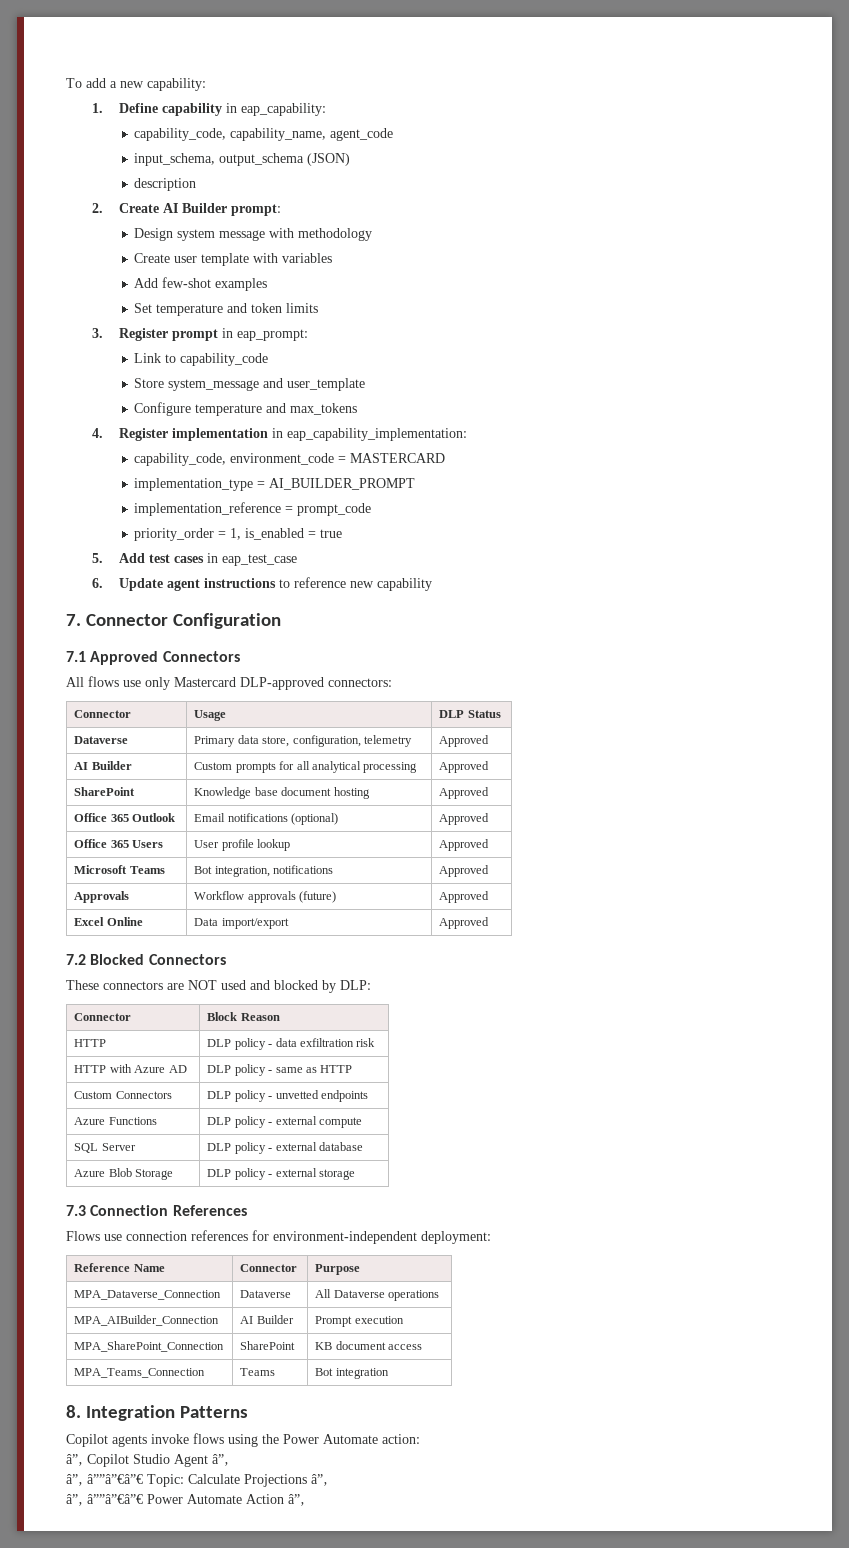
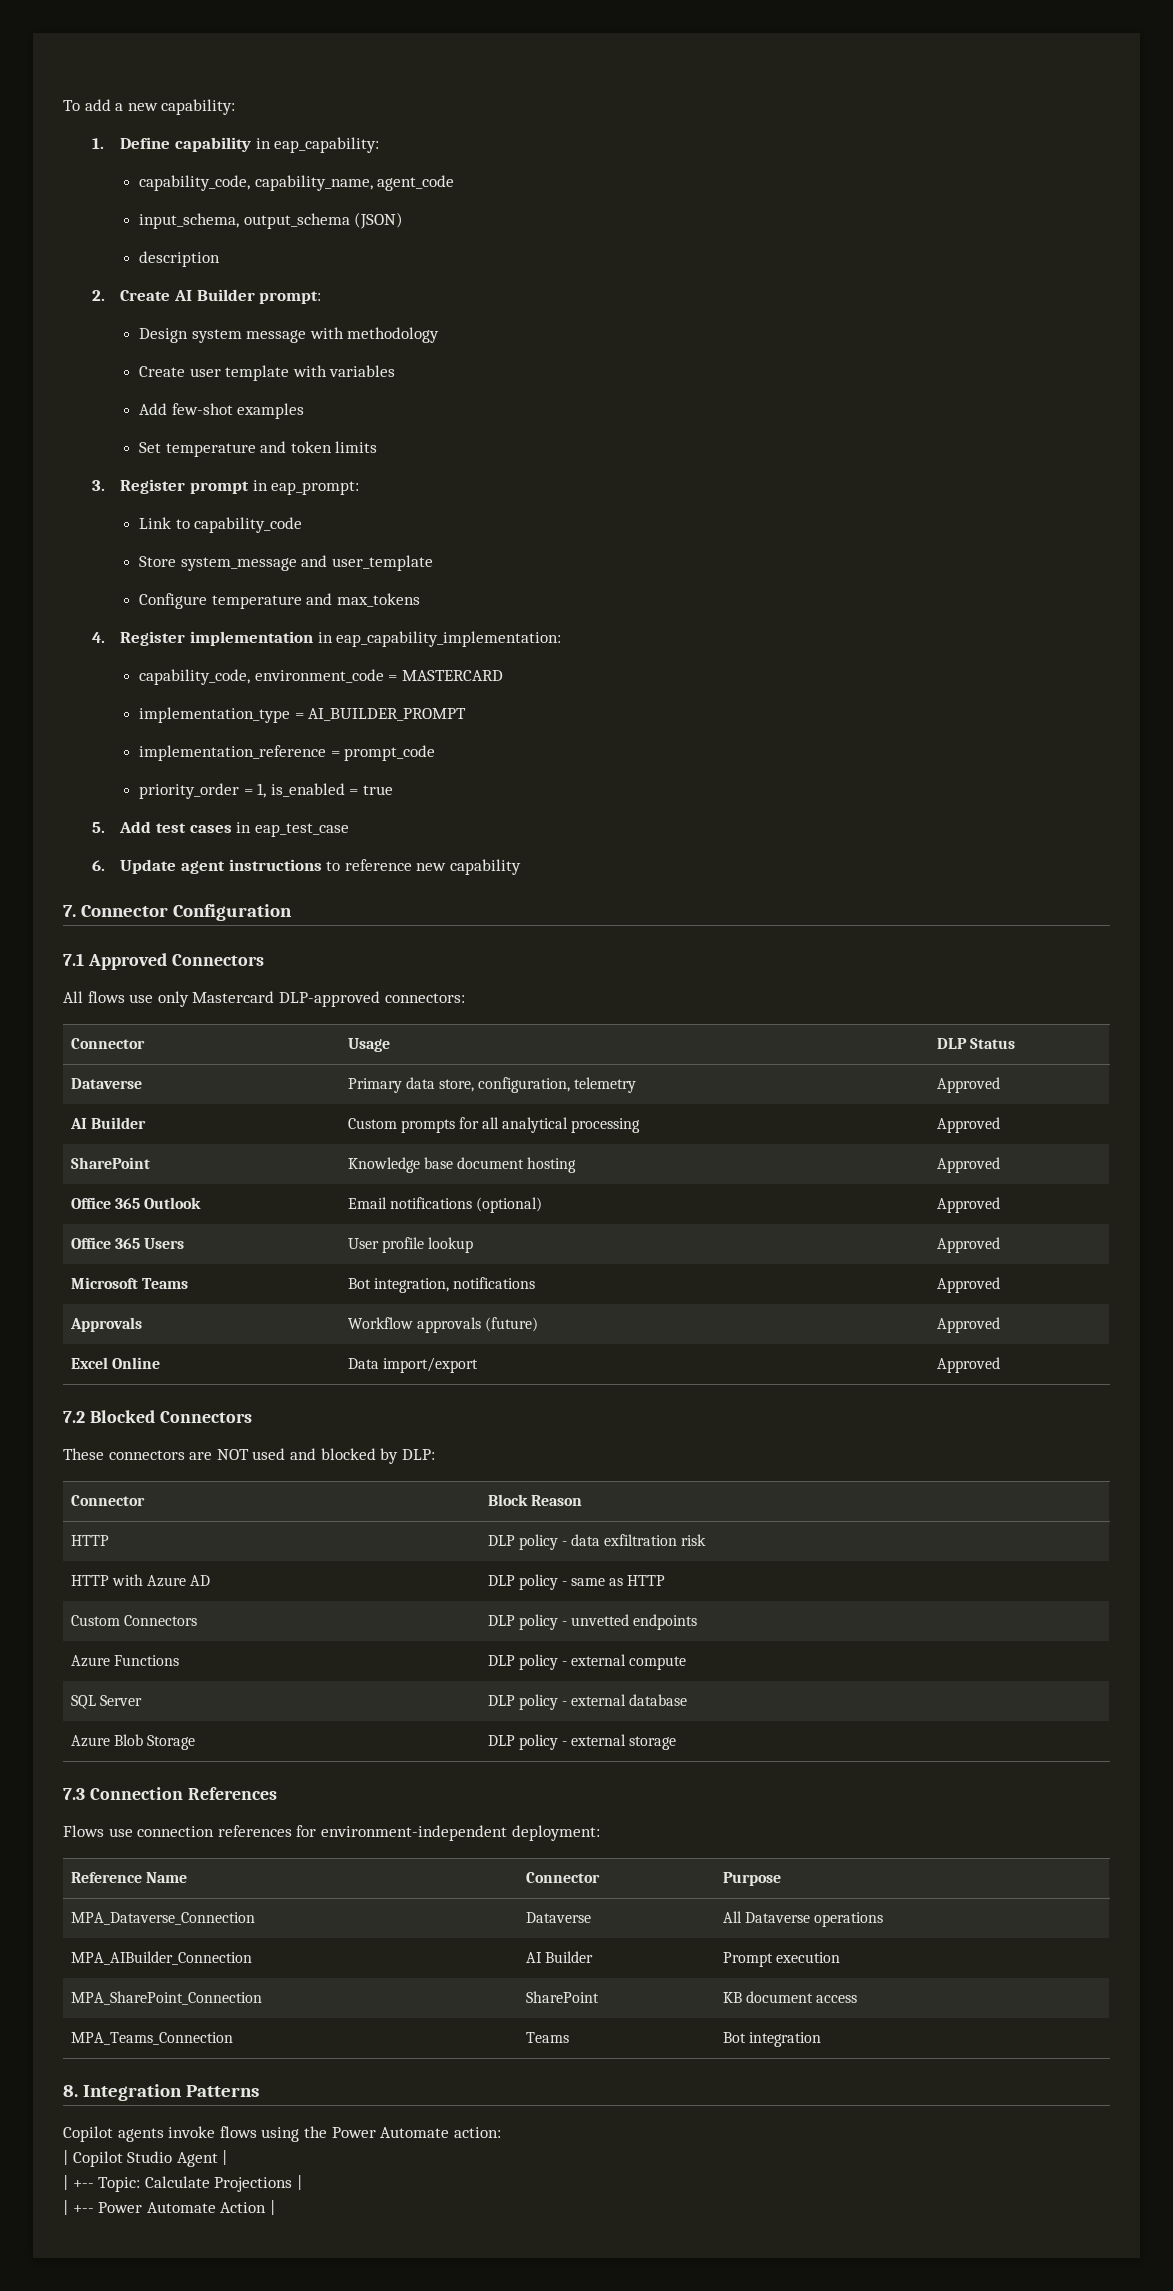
- â”‚ Copilot Studio Agent â”‚
- â”‚ â””â”€â”€ Topic: Calculate Projections â”‚
- â”‚ â””â”€â”€ Power Automate Action â”‚
+ | Copilot Studio Agent |
+ | +-- Topic: Calculate Projections |
+ | +-- Power Automate Action |

